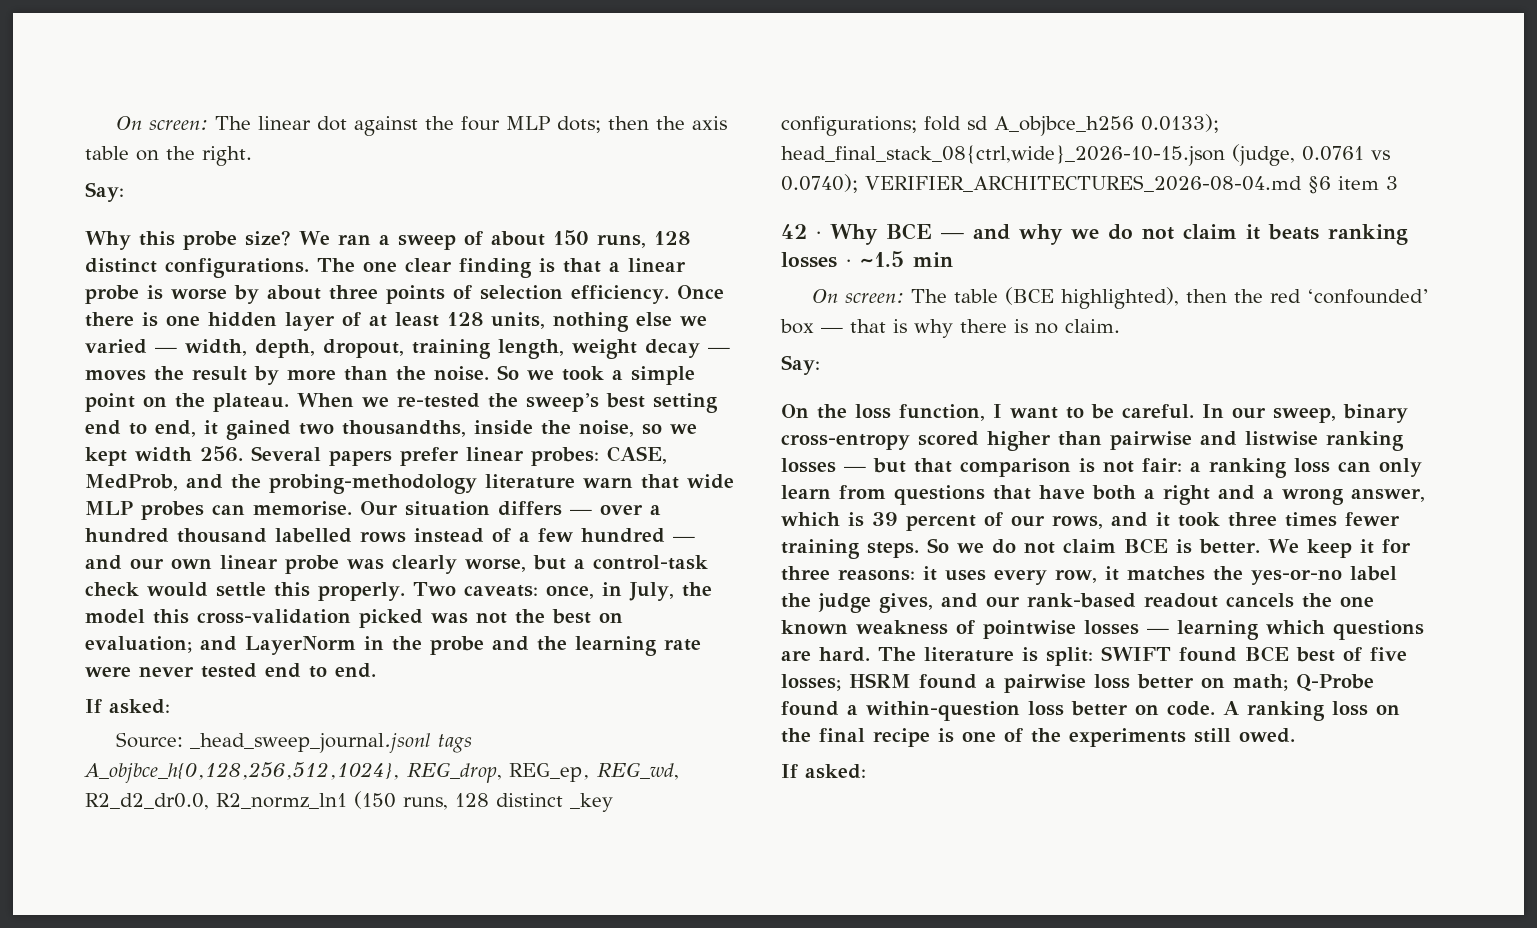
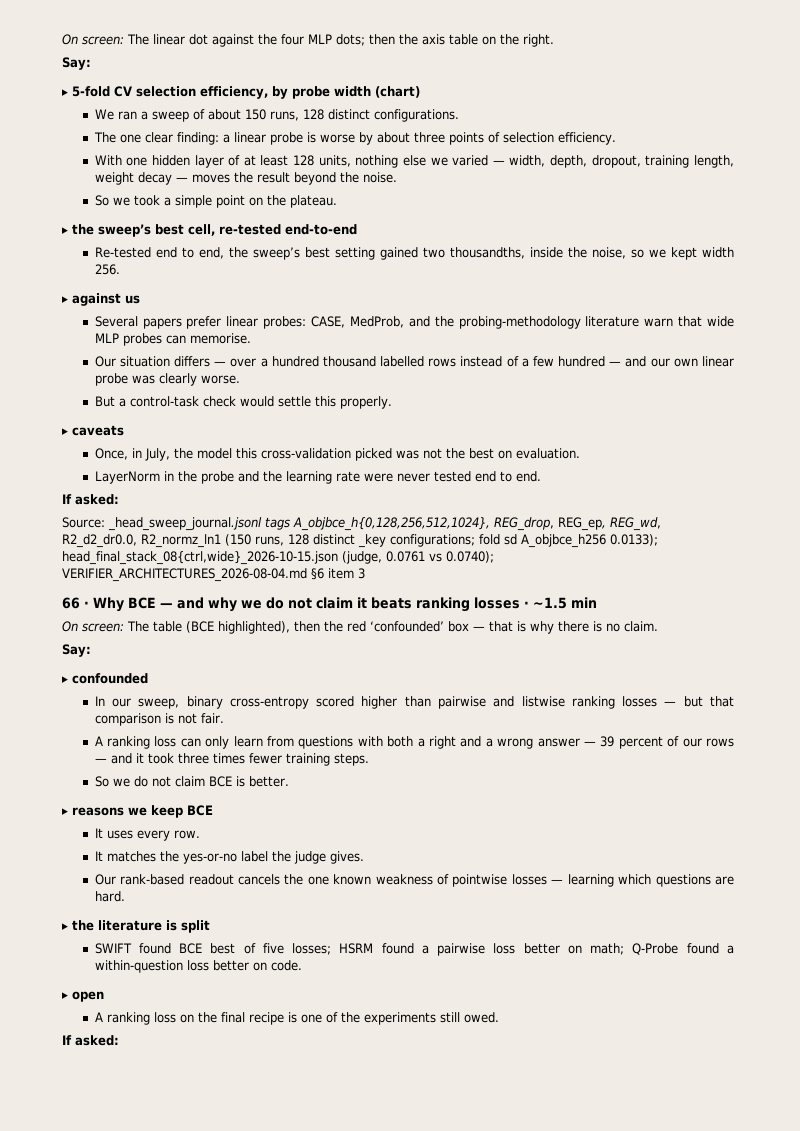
- Why this probe size? We ran a sweep of about 150 runs, 128 distinct configurations. The one clear finding is that a linear probe is worse by about three points of selection efficiency. Once there is one hidden layer of at least 128 units, nothing else we varied — width, depth, dropout, training length, weight decay — moves the result by more than the noise. So we took a simple point on the plateau. When we re-tested the sweep’s best setting end to end, it gained two thousandths, inside the noise, so we kept width 256. Several papers prefer linear probes:
+ ▸ 5-fold CV selection efficiency, by probe width (chart)
+ We ran a sweep of about 150 runs, 128 distinct configurations.
+ The one clear finding: a linear probe is worse by about three points of selection efficiency.
+ With one hidden layer of at least 128 units, nothing else we varied — width, depth, dropout, training length, weight decay — moves the result beyond the noise.
+ So we took a simple point on the plateau.
+ ▸ the sweep’s best cell, re-tested end-to-end
+ Re-tested end to end, the sweep’s best setting gained two thousandths, inside the noise, so we kept width 256.
+ ▸ against us
+ Several papers prefer linear probes:
- CASE, MedProb, and the probing-methodology literature warn that wide MLP probes can memorise. Our situation differs — over a hundred thousand labelled rows instead of a few hundred — and our own linear probe was clearly worse, but a control-task check would settle this properly. Two caveats: once, in July, the model this cross-validation picked was not the best on evaluation; and LayerNorm in the probe and the learning rate were never tested end to end.
+ CASE, MedProb, and the probing-methodology literature warn that wide MLP probes can memorise.
+ Our situation differs — over a hundred thousand labelled rows instead of a few hundred — and our own linear probe was clearly worse.
+ But a control-task check would settle this properly.
+ ▸ caveats
+ Once, in July, the model this cross-validation picked was not the best on evaluation.
+ LayerNorm in the probe and the learning rate were never tested end to end.
- 42 · Why BCE — and why we do not claim it beats ranking losses · ~1.5 min
+ 66 · Why BCE — and why we do not claim it beats ranking losses · ~1.5 min
- On the loss function, I want to be careful. In our sweep, binary cross-entropy scored higher than pairwise and listwise ranking losses — but that comparison is not fair: a ranking loss can only learn from questions that have both a right and a wrong answer, which is 39 percent of our rows, and it took three times fewer training steps. So we do not claim BCE is better. We keep it for three reasons: it uses every row, it matches the yes-or-no label the judge gives, and our rank-based readout cancels the one known weakness of pointwise losses — learning which questions are hard. The literature is split: SWIFT found BCE best of five losses;
+ ▸ confounded
+ In our sweep, binary cross-entropy scored higher than pairwise and listwise ranking losses — but that comparison is not fair.
+ A ranking loss can only learn from questions with both a right and a wrong answer — 39 percent of our rows — and it took three times fewer training steps.
+ So we do not claim BCE is better.
+ ▸ reasons we keep BCE
+ It uses every row.
+ It matches the yes-or-no label the judge gives.
+ Our rank-based readout cancels the one known weakness of pointwise losses — learning which questions are hard.
+ ▸ the literature is split
+ SWIFT found BCE best of five losses;
- Q-Probe found a within-question loss better on code. A ranking loss on the final recipe is one of the experiments still owed.
+ Q-Probe found a within-question loss better on code.
+ ▸ open
+ A ranking loss on the final recipe is one of the experiments still owed.

